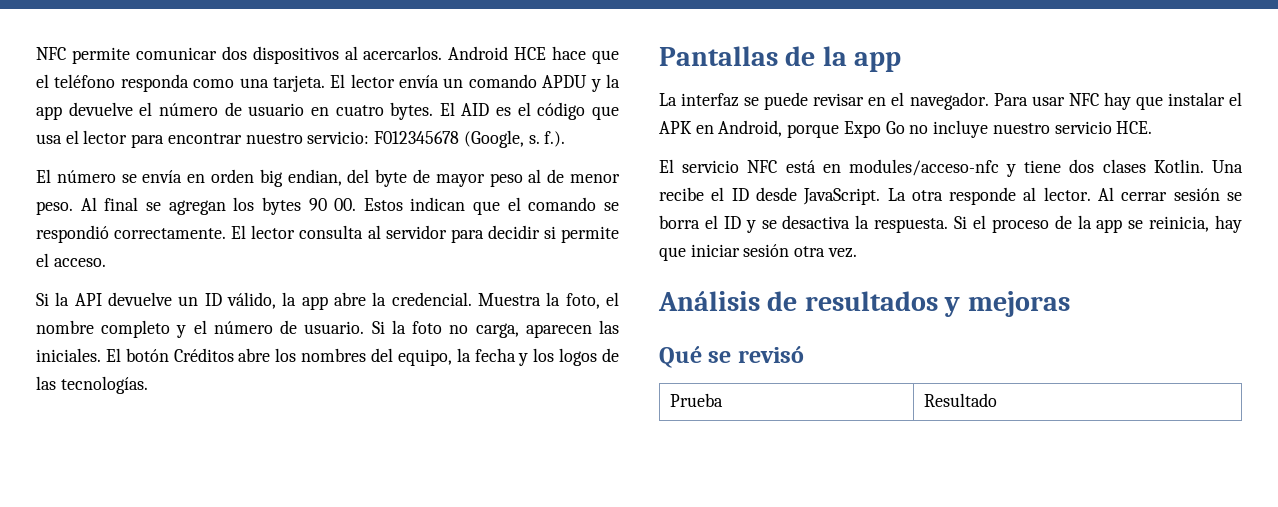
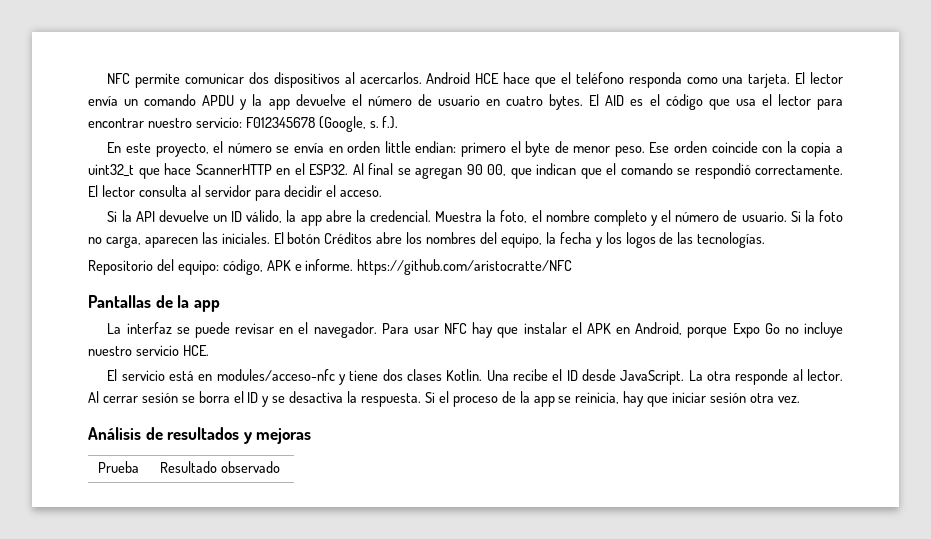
- El número se envía en orden big endian, del byte de mayor peso al de menor peso. Al final se agregan los bytes 90 00. Estos indican que el comando se respondió correctamente.
+ En este proyecto, el número se envía en orden little endian: primero el byte de menor peso. Ese orden coincide con la copia a uint32_t que hace ScannerHTTP en el ESP32. Al final se agregan 90 00, que indican que el comando se respondió correctamente.
- El lector consulta al servidor para decidir si permite el acceso.
+ El lector consulta al servidor para decidir el acceso.
+ Repositorio del equipo: código, APK e informe. https://github.com/aristocratte/NFC
- El servicio NFC está en modules/acceso-nfc y tiene dos clases Kotlin.
+ El servicio está en modules/acceso-nfc y tiene dos clases Kotlin.
- Qué se revisó
- Prueba | Resultado
+ Prueba | Resultado observado

